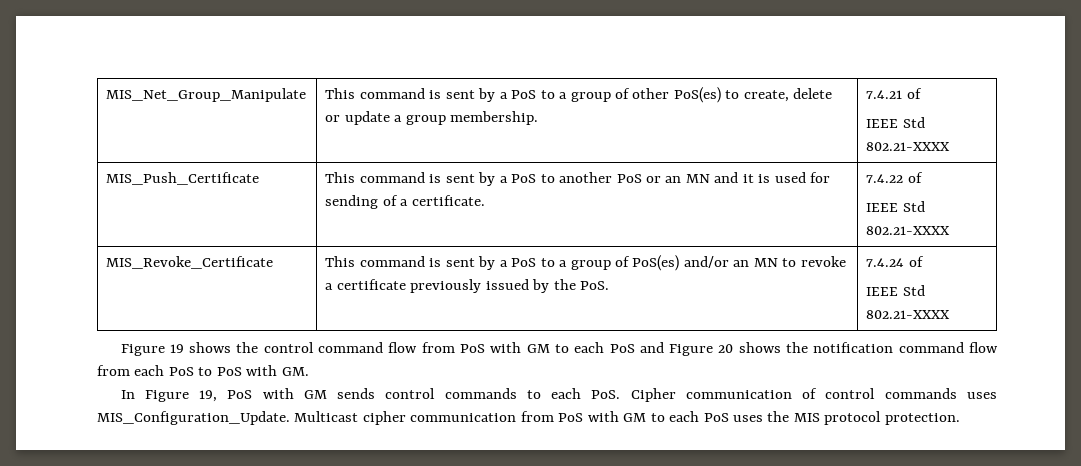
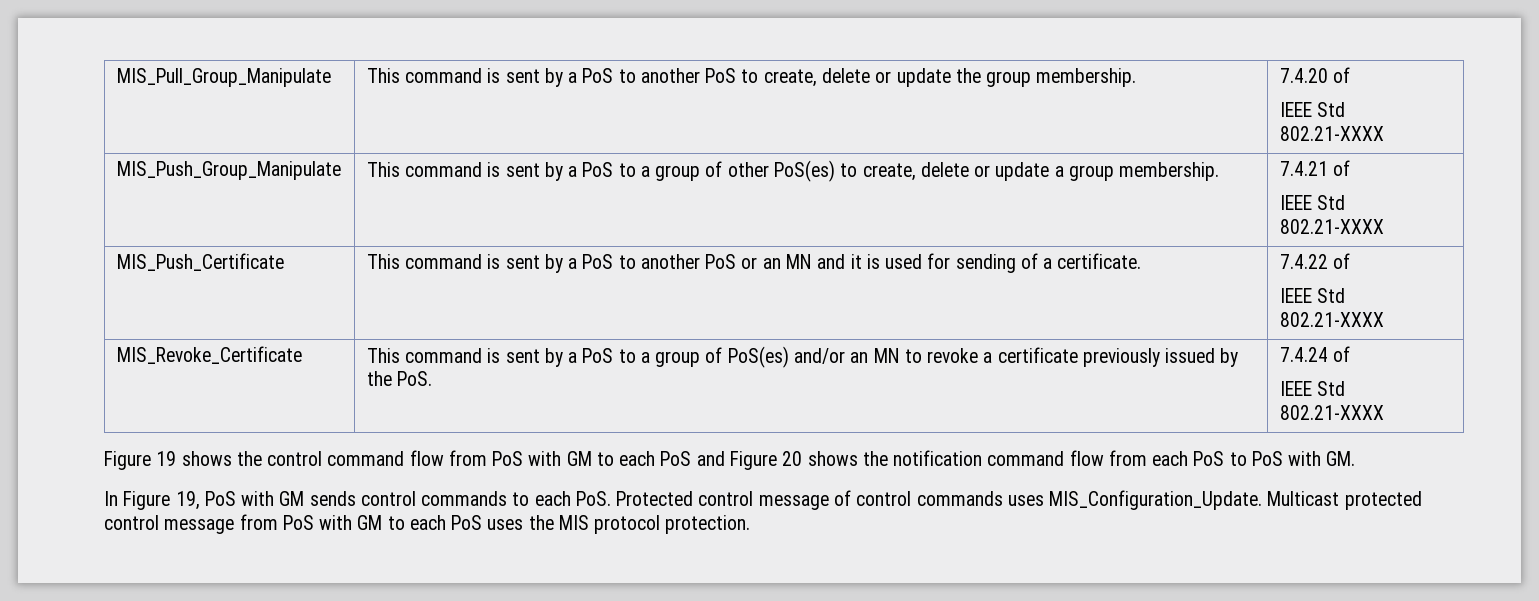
- MIS_Net_Group_Manipulate | This command is sent by a PoS to a group of other PoS(es) to create, delete or update a group membership. | 7.4.21 of
+ MIS_Pull_Group_Manipulate | This command is sent by a PoS to another PoS to create, delete or update the group membership. | 7.4.20 of
+ IEEE Std 802.21-XXXX
+ MIS_Push_Group_Manipulate | This command is sent by a PoS to a group of other PoS(es) to create, delete or update a group membership. | 7.4.21 of
- In Figure 19, PoS with GM sends control commands to each PoS. Cipher communication of control commands uses MIS_Configuration_Update.
+ In Figure 19, PoS with GM sends control commands to each PoS. Protected control message of control commands uses MIS_Configuration_Update.
- Multicast cipher communication from PoS with GM to each PoS uses the MIS protocol protection.
+ Multicast protected control message from PoS with GM to each PoS uses the MIS protocol protection.

